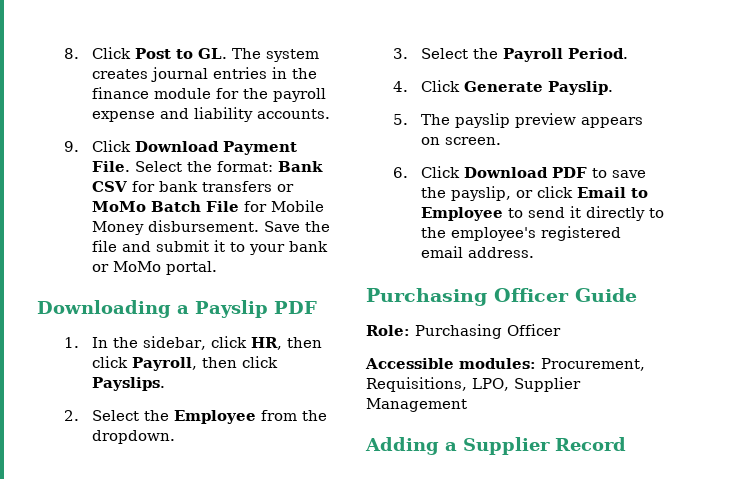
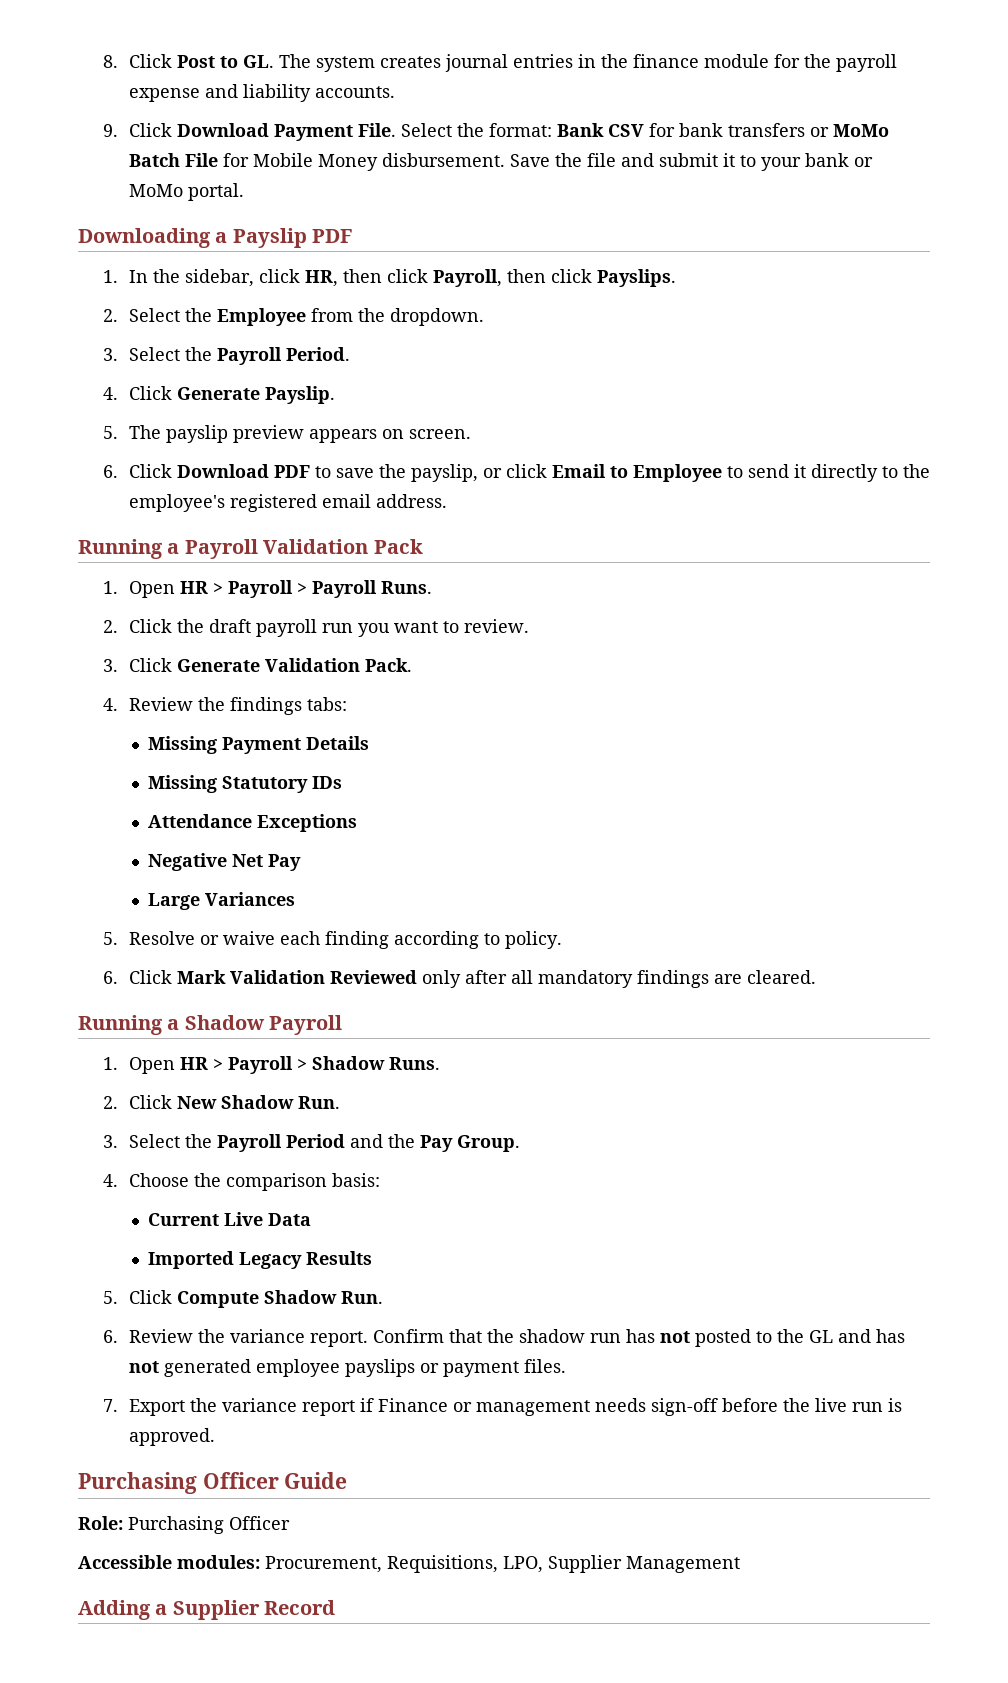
+ Running a Payroll Validation Pack
+ 1. Open HR > Payroll > Payroll Runs.
+ 2. Click the draft payroll run you want to review.
+ 3. Click Generate Validation Pack.
+ 4. Review the findings tabs:
+ Missing Payment Details
+ Missing Statutory IDs
+ Attendance Exceptions
+ Negative Net Pay
+ Large Variances
+ 5. Resolve or waive each finding according to policy.
+ 6. Click Mark Validation Reviewed only after all mandatory findings are cleared.
+ Running a Shadow Payroll
+ 1. Open HR > Payroll > Shadow Runs.
+ 2. Click New Shadow Run.
+ 3. Select the Payroll Period and the Pay Group.
+ 4. Choose the comparison basis:
+ Current Live Data
+ Imported Legacy Results
+ 5. Click Compute Shadow Run.
+ 6. Review the variance report. Confirm that the shadow run has not posted to the GL and has not generated employee payslips or payment files.
+ 7. Export the variance report if Finance or management needs sign-off before the live run is approved.

